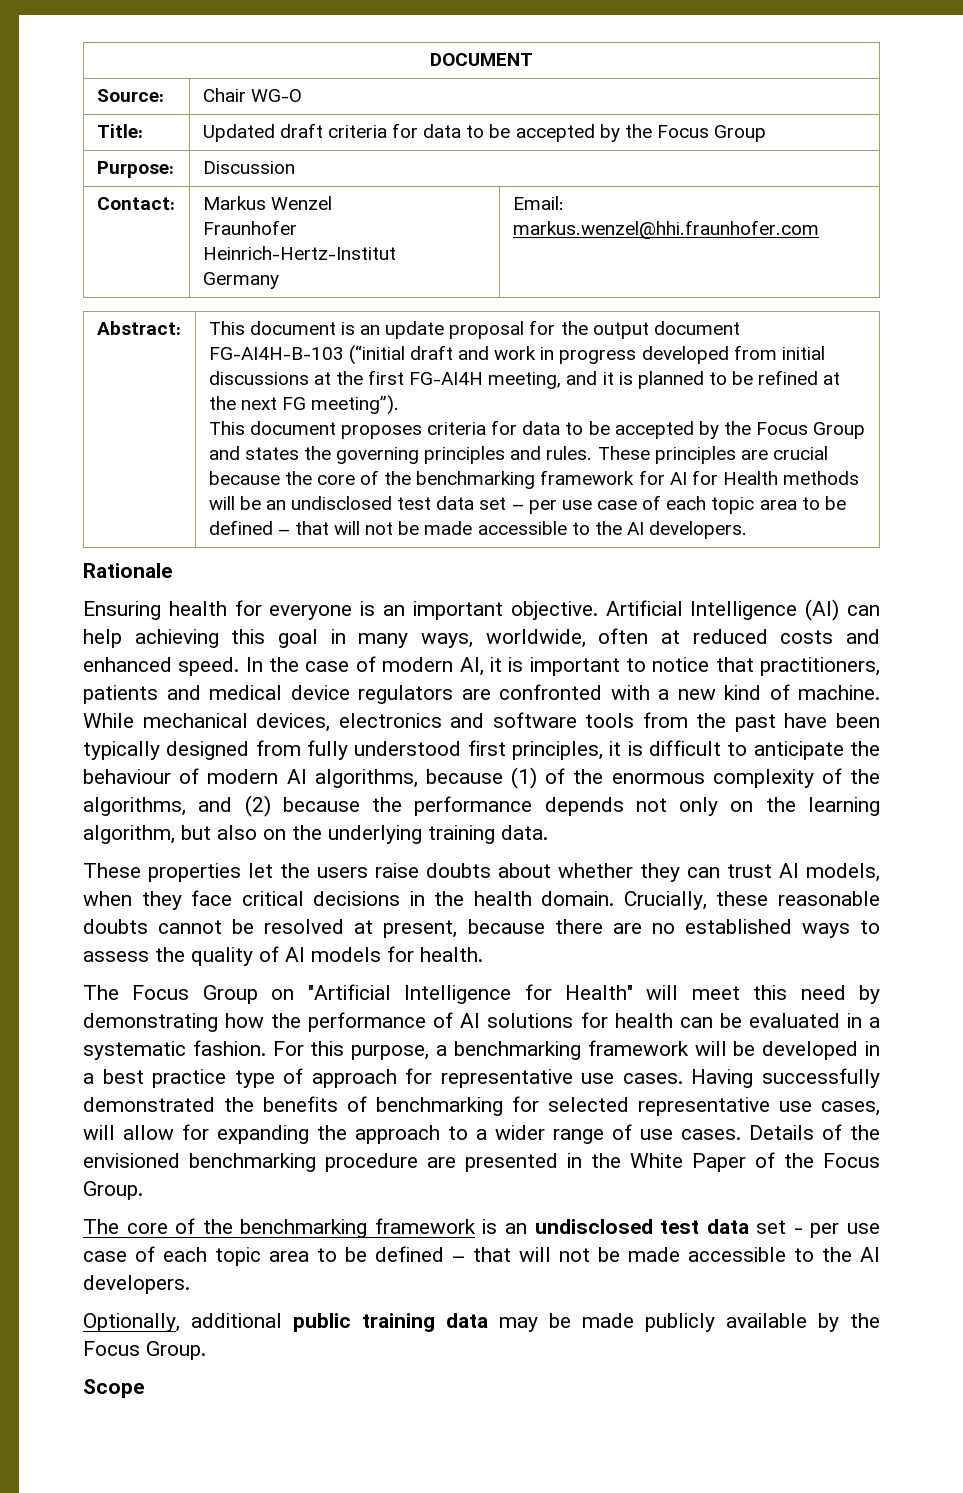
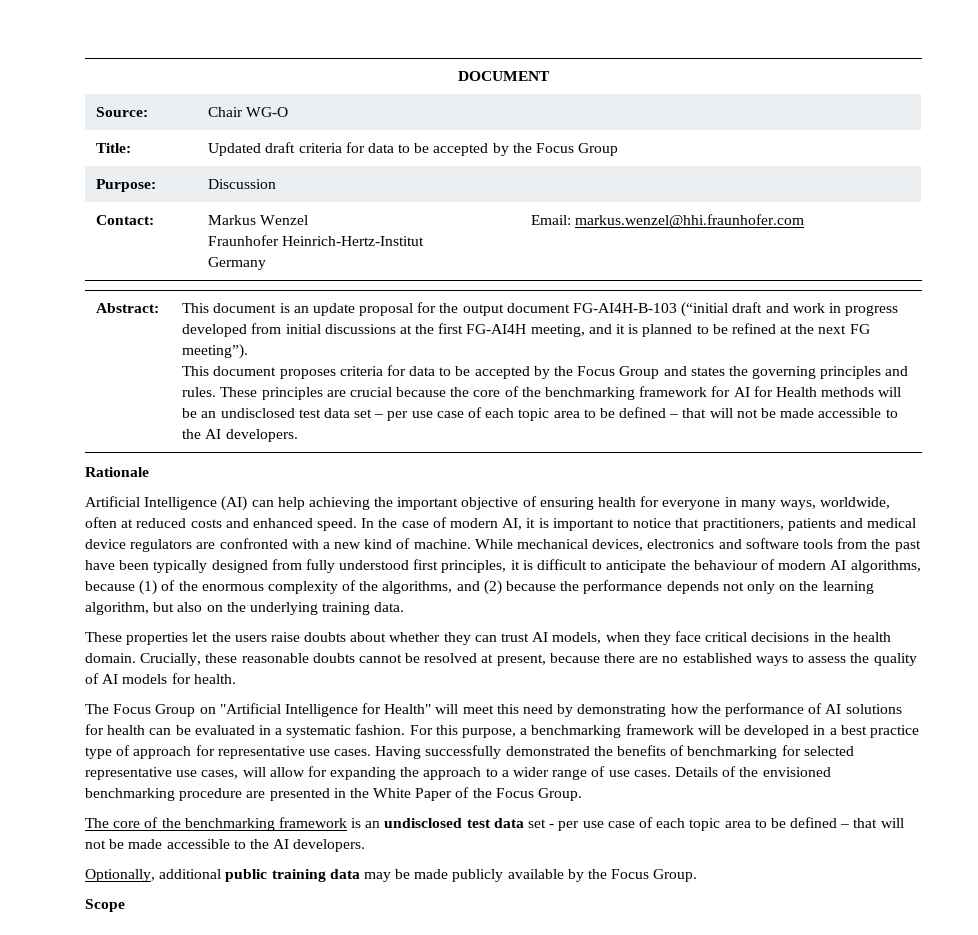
- Ensuring health for everyone is an important objective. Artificial Intelligence (AI) can help achieving this goal in many ways, worldwide, often at reduced costs and enhanced speed.
+ Artificial Intelligence (AI) can help achieving the important objective of ensuring health for everyone in many ways, worldwide, often at reduced costs and enhanced speed.

